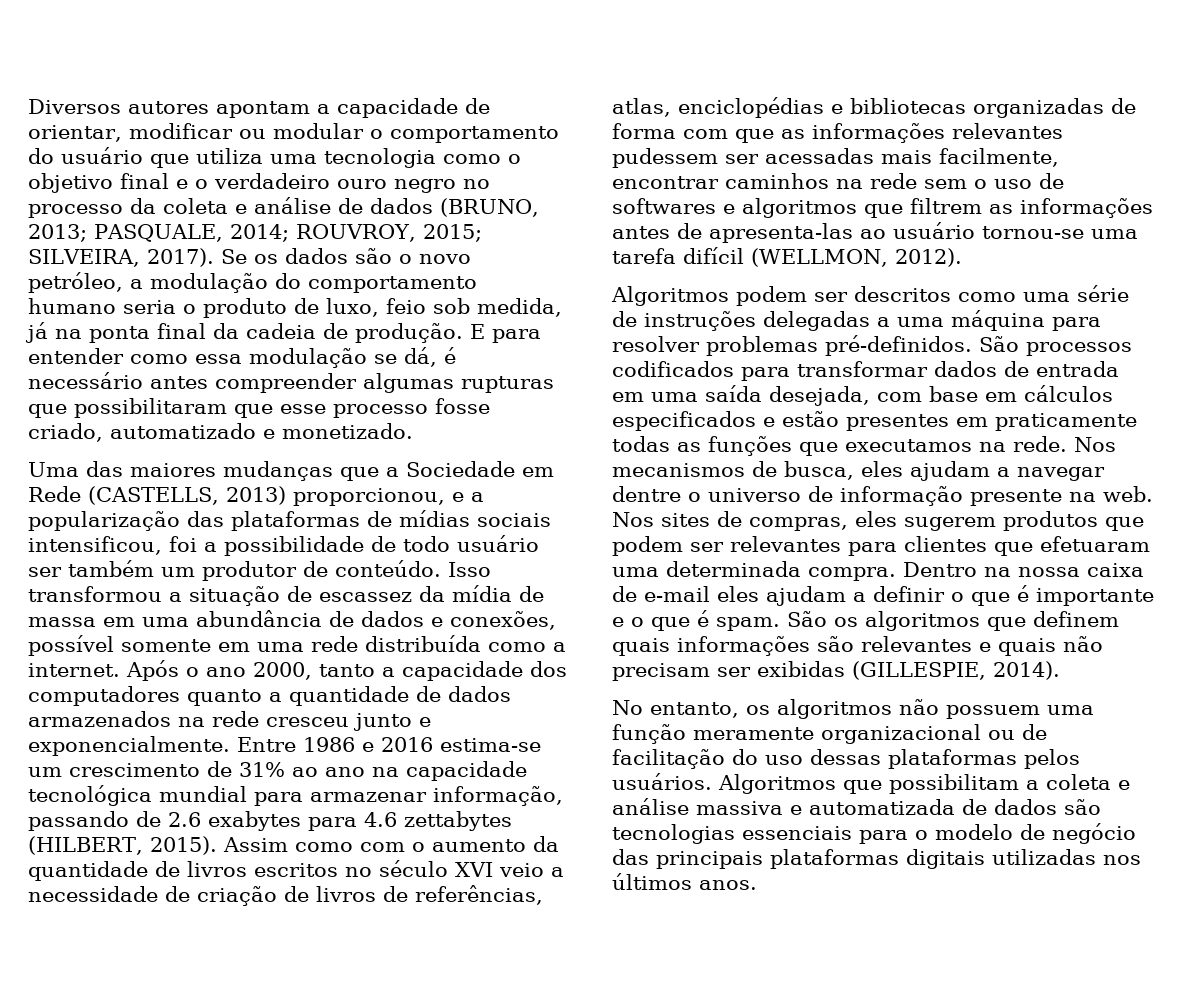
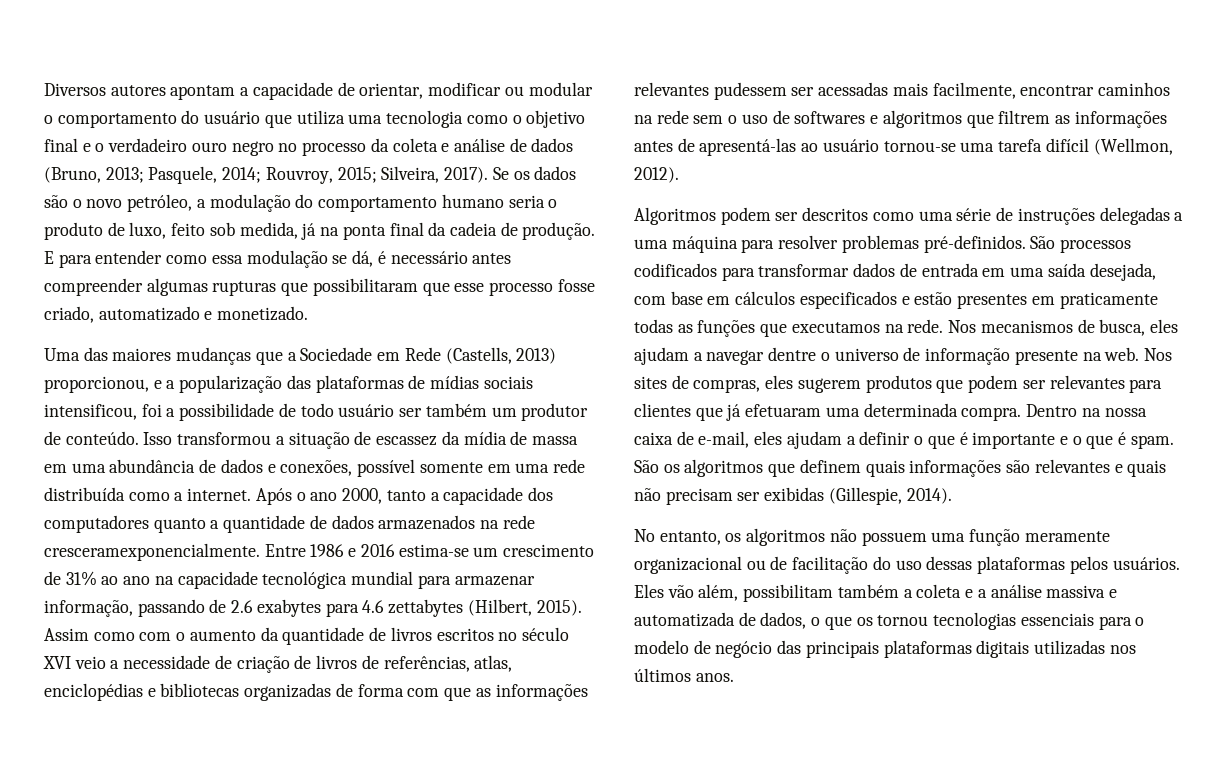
- Diversos autores apontam a capacidade de orientar, modificar ou modular o comportamento do usuário que utiliza uma tecnologia como o objetivo final e o verdadeiro ouro negro no processo da coleta e análise de dados (BRUNO, 2013; PASQUALE, 2014; ROUVROY, 2015; SILVEIRA, 2017).
+ Diversos autores apontam a capacidade de orientar, modificar ou modular o comportamento do usuário que utiliza uma tecnologia como o objetivo final e o verdadeiro ouro negro no processo da coleta e análise de dados (Bruno, 2013; Pasquele, 2014; Rouvroy, 2015; Silveira, 2017).
- Se os dados são o novo petróleo, a modulação do comportamento humano seria o produto de luxo, feio sob medida, já na ponta final da cadeia de produção.
+ Se os dados são o novo petróleo, a modulação do comportamento humano seria o produto de luxo, feito sob medida, já na ponta final da cadeia de produção.
- Uma das maiores mudanças que a Sociedade em Rede (CASTELLS, 2013) proporcionou, e a popularização das plataformas de mídias sociais intensificou, foi a possibilidade de todo usuário ser também um produtor de conteúdo.
+ Uma das maiores mudanças que a Sociedade em Rede (Castells, 2013) proporcionou, e a popularização das plataformas de mídias sociais intensificou, foi a possibilidade de todo usuário ser também um produtor de conteúdo.
- Após o ano 2000, tanto a capacidade dos computadores quanto a quantidade de dados armazenados na rede cresceu junto e exponencialmente.
+ Após o ano 2000, tanto a capacidade dos computadores quanto a quantidade de dados armazenados na rede cresceramexponencialmente.
- Entre 1986 e 2016 estima-se um crescimento de 31% ao ano na capacidade tecnológica mundial para armazenar informação, passando de 2.6 exabytes para 4.6 zettabytes (HILBERT, 2015).
+ Entre 1986 e 2016 estima-se um crescimento de 31% ao ano na capacidade tecnológica mundial para armazenar informação, passando de 2.6 exabytes para 4.6 zettabytes (Hilbert, 2015).
- Assim como com o aumento da quantidade de livros escritos no século XVI veio a necessidade de criação de livros de referências, atlas, enciclopédias e bibliotecas organizadas de forma com que as informações relevantes pudessem ser acessadas mais facilmente, encontrar caminhos na rede sem o uso de softwares e algoritmos que filtrem as informações antes de apresenta-las ao usuário tornou-se uma tarefa difícil (WELLMON, 2012).
+ Assim como com o aumento da quantidade de livros escritos no século XVI veio a necessidade de criação de livros de referências, atlas, enciclopédias e bibliotecas organizadas de forma com que as informações relevantes pudessem ser acessadas mais facilmente, encontrar caminhos na rede sem o uso de softwares e algoritmos que filtrem as informações antes de apresentá-las ao usuário tornou-se uma tarefa difícil (Wellmon, 2012).
- Nos sites de compras, eles sugerem produtos que podem ser relevantes para clientes que efetuaram uma determinada compra.
+ Nos sites de compras, eles sugerem produtos que podem ser relevantes para clientes que já efetuaram uma determinada compra.
- Dentro na nossa caixa de e-mail eles ajudam a definir o que é importante e o que é spam.
+ Dentro na nossa caixa de e-mail, eles ajudam a definir o que é importante e o que é spam.
- São os algoritmos que definem quais informações são relevantes e quais não precisam ser exibidas (GILLESPIE, 2014).
+ São os algoritmos que definem quais informações são relevantes e quais não precisam ser exibidas (Gillespie, 2014).
- Algoritmos que possibilitam a coleta e análise massiva e automatizada de dados são tecnologias essenciais para o modelo de negócio das principais plataformas digitais utilizadas nos últimos anos.
+ Eles vão além, possibilitam também a coleta e a análise massiva e automatizada de dados, o que os tornou tecnologias essenciais para o modelo de negócio das principais plataformas digitais utilizadas nos últimos anos.

